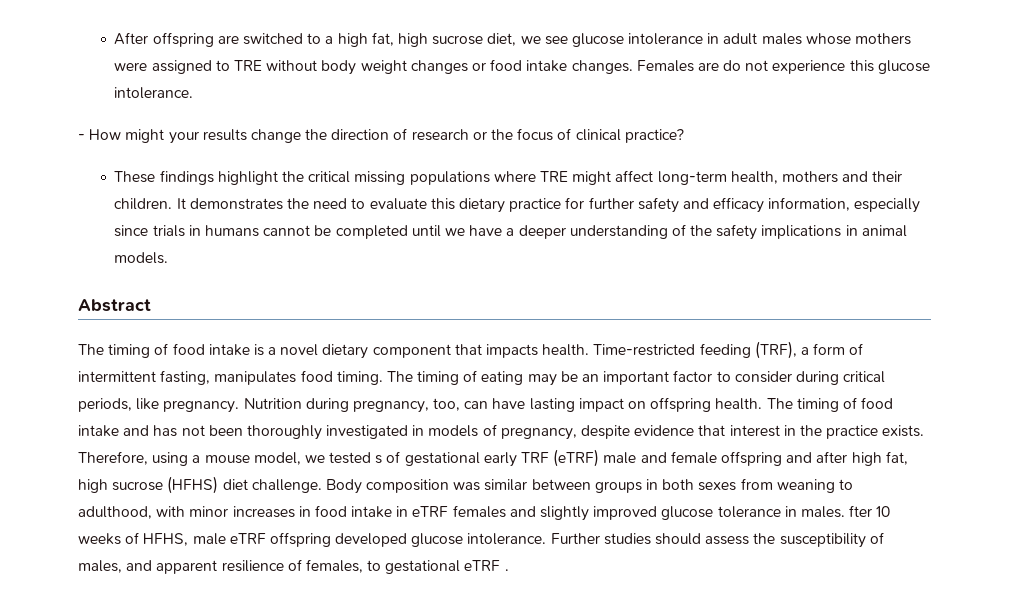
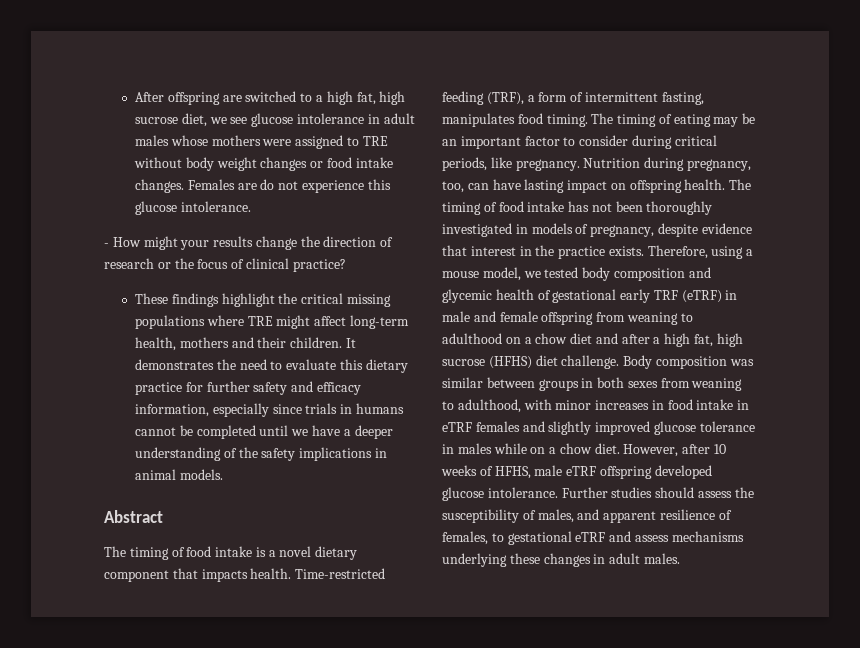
- The timing of food intake and has not been thoroughly investigated in models of pregnancy, despite evidence that interest in the practice exists.
+ The timing of food intake has not been thoroughly investigated in models of pregnancy, despite evidence that interest in the practice exists.
- Therefore, using a mouse model, we tested s of gestational early TRF (eTRF) male and female offspring and after high fat, high sucrose (HFHS) diet challenge.
+ Therefore, using a mouse model, we tested body composition and glycemic health of gestational early TRF (eTRF) in male and female offspring from weaning to adulthood on a chow diet and after a high fat, high sucrose (HFHS) diet challenge.
- Body composition was similar between groups in both sexes from weaning to adulthood, with minor increases in food intake in eTRF females and slightly improved glucose tolerance in males. fter 10 weeks of HFHS, male eTRF offspring developed glucose intolerance.
+ Body composition was similar between groups in both sexes from weaning to adulthood, with minor increases in food intake in eTRF females and slightly improved glucose tolerance in males while on a chow diet. However, after 10 weeks of HFHS, male eTRF offspring developed glucose intolerance.
- Further studies should assess the susceptibility of males, and apparent resilience of females, to gestational eTRF .
+ Further studies should assess the susceptibility of males, and apparent resilience of females, to gestational eTRF and assess mechanisms underlying these changes in adult males.

